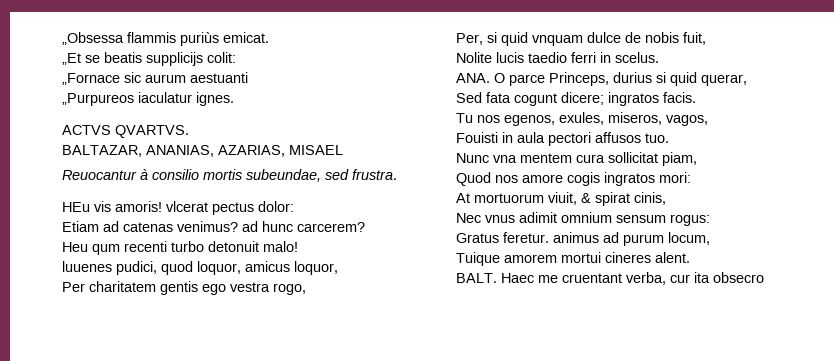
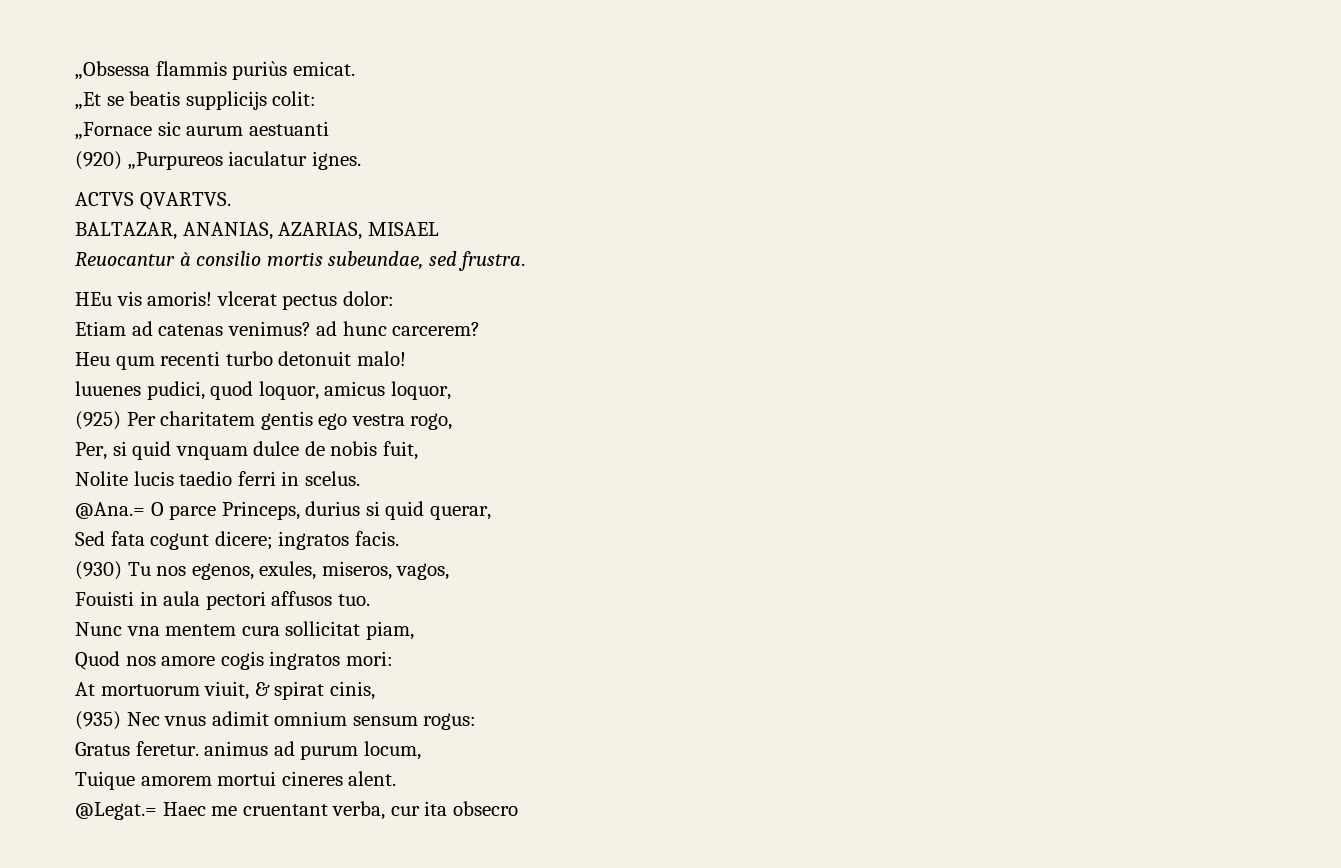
- „Purpureos iaculatur ignes.
+ (920) „Purpureos iaculatur ignes.
- Per charitatem gentis ego vestra rogo,
+ (925) Per charitatem gentis ego vestra rogo,
- ANA. O parce Princeps, durius si quid querar,
+ @Ana.= O parce Princeps, durius si quid querar,
- Tu nos egenos, exules, miseros, vagos,
+ (930) Tu nos egenos, exules, miseros, vagos,
- Nec vnus adimit omnium sensum rogus:
+ (935) Nec vnus adimit omnium sensum rogus:
- BALT. Haec me cruentant verba, cur ita obsecro
+ @Legat.= Haec me cruentant verba, cur ita obsecro

